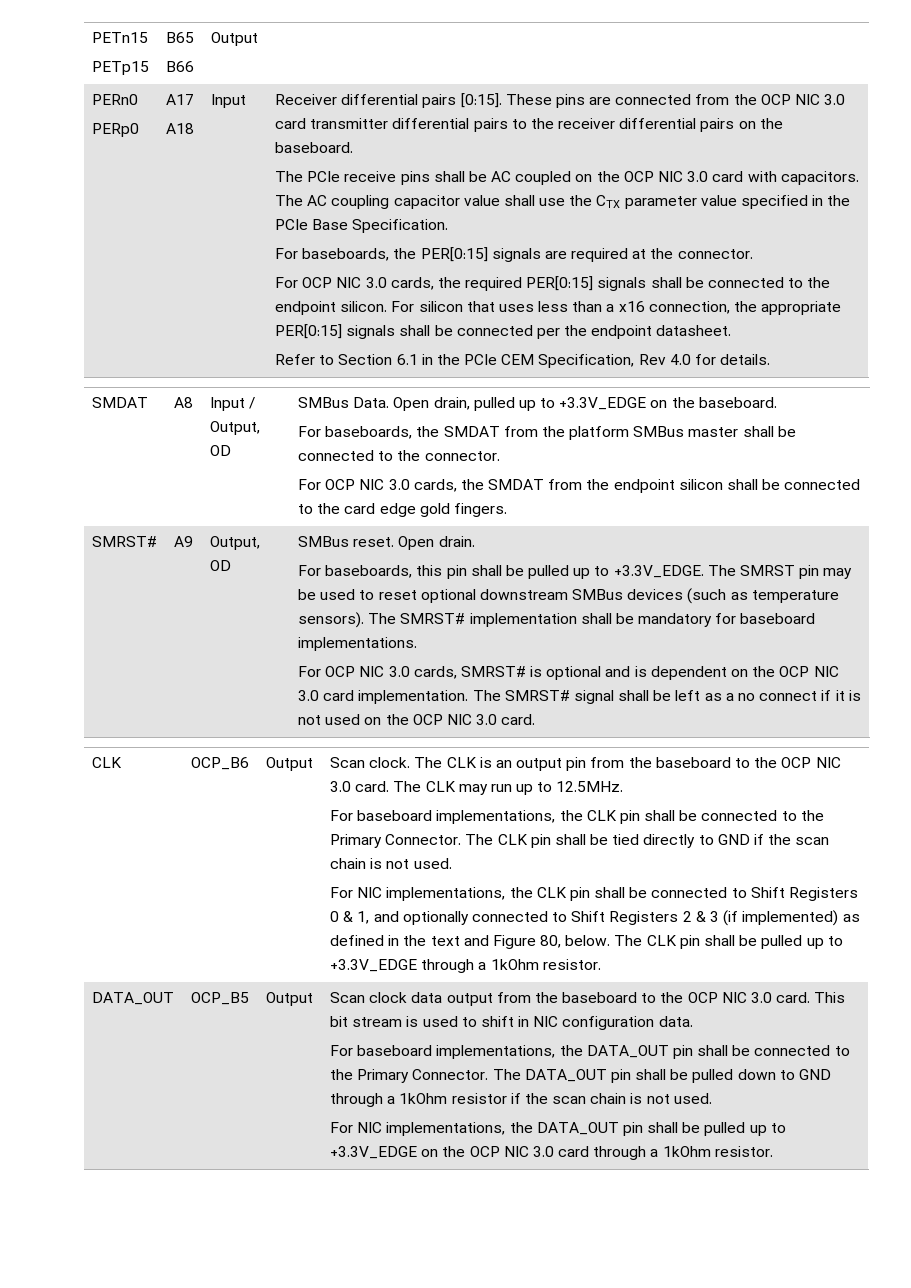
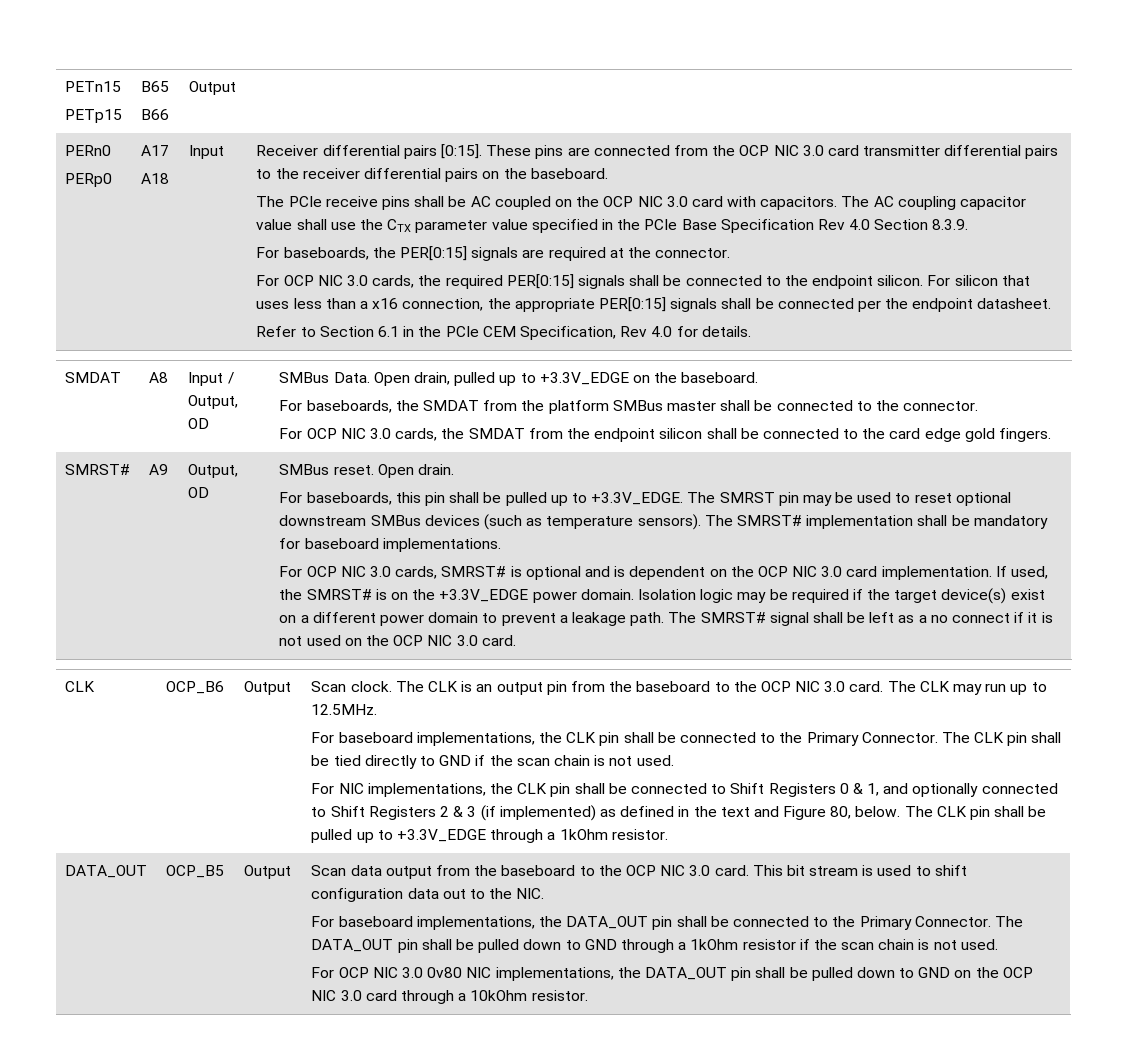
- The AC coupling capacitor value shall use the CTX parameter value specified in the PCIe Base Specification.
+ The AC coupling capacitor value shall use the CTX parameter value specified in the PCIe Base Specification Rev 4.0 Section 8.3.9.
+ If used, the SMRST# is on the +3.3V_EDGE power domain. Isolation logic may be required if the target device(s) exist on a different power domain to prevent a leakage path.
- Scan clock data output from the baseboard to the OCP NIC 3.0 card.
+ Scan data output from the baseboard to the OCP NIC 3.0 card.
- This bit stream is used to shift in NIC configuration data.
+ This bit stream is used to shift configuration data out to the NIC.
- For NIC implementations, the DATA_OUT pin shall be pulled up to +3.3V_EDGE on the OCP NIC 3.0 card through a 1kOhm resistor.
+ For OCP NIC 3.0 0v80 NIC implementations, the DATA_OUT pin shall be pulled down to GND on the OCP NIC 3.0 card through a 10kOhm resistor.

